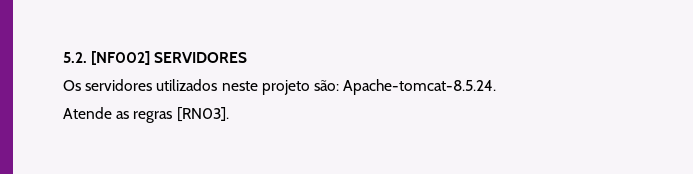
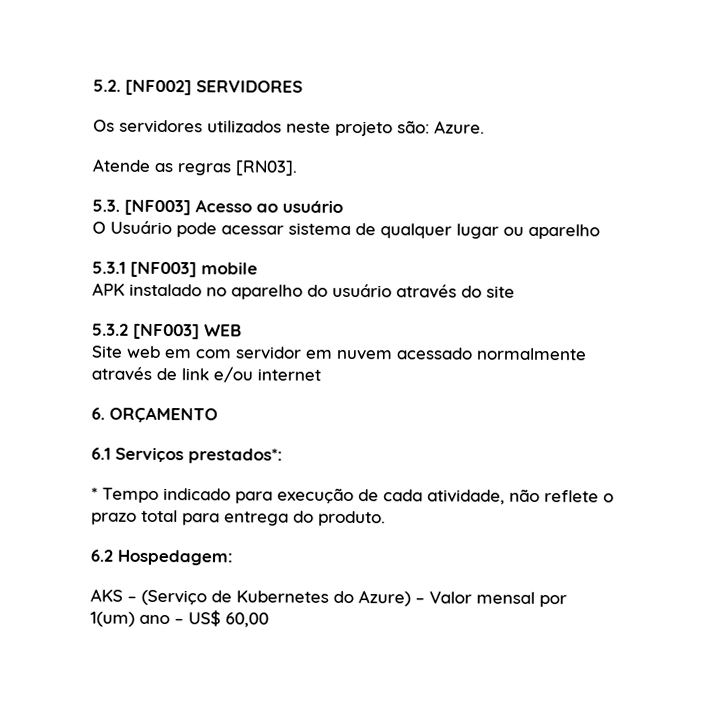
- Os servidores utilizados neste projeto são: Apache-tomcat-8.5.24.
+ Os servidores utilizados neste projeto são: Azure.
+ 5.3. [NF003] Acesso ao usuário
+ O Usuário pode acessar sistema de qualquer lugar ou aparelho
+ 5.3.1 [NF003] mobile
+ APK instalado no aparelho do usuário através do site
+ 5.3.2 [NF003] WEB
+ Site web em com servidor em nuvem acessado normalmente através de link e/ou internet
+ 6. ORÇAMENTO
+ 6.1 Serviços prestados*:
+ * Tempo indicado para execução de cada atividade, não reflete o prazo total para entrega do produto.
+ 6.2 Hospedagem:
+ AKS – (Serviço de Kubernetes do Azure) – Valor mensal por 1(um) ano – US$ 60,00

